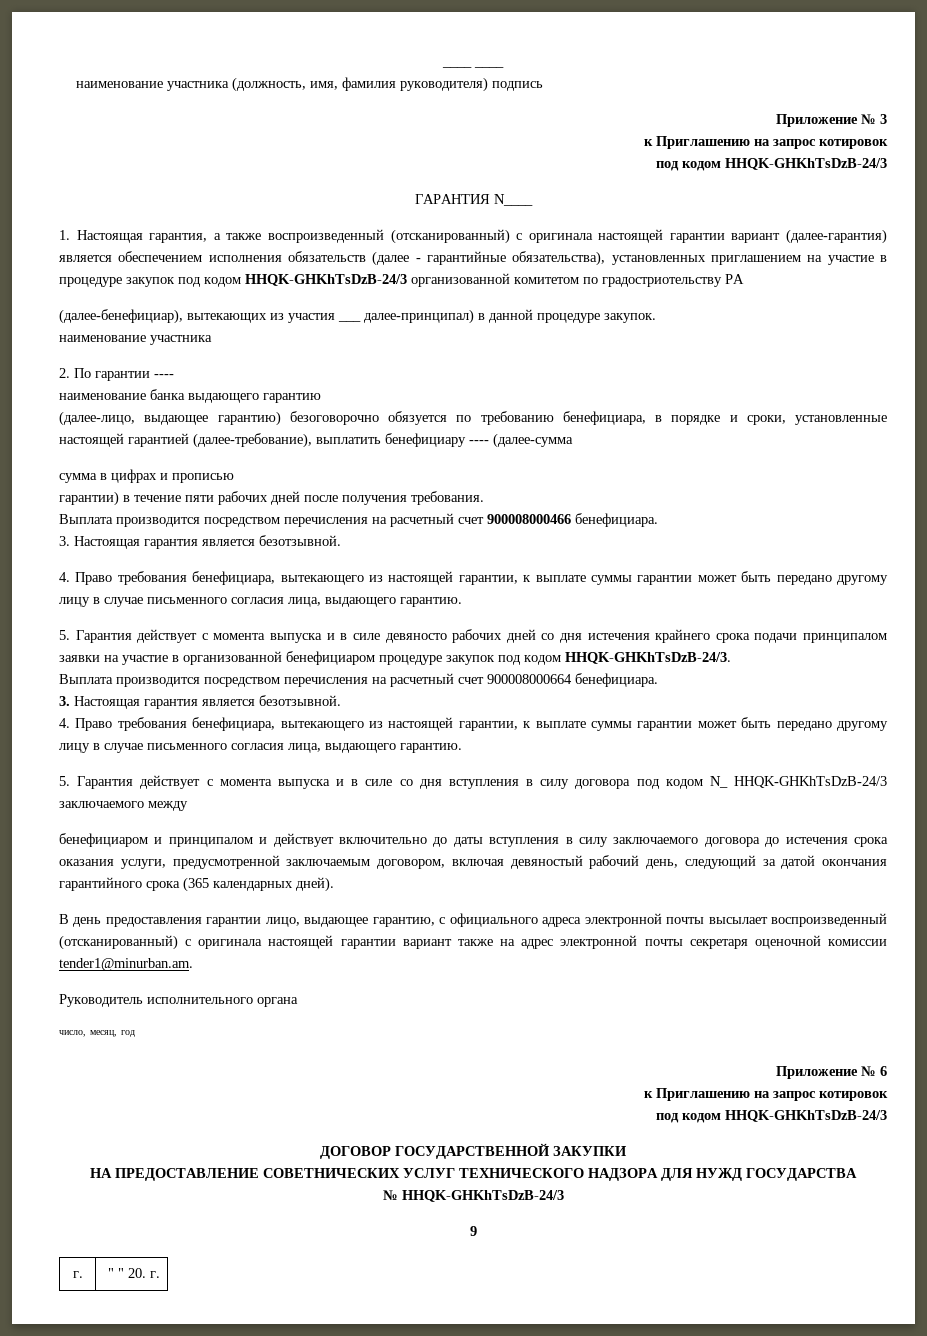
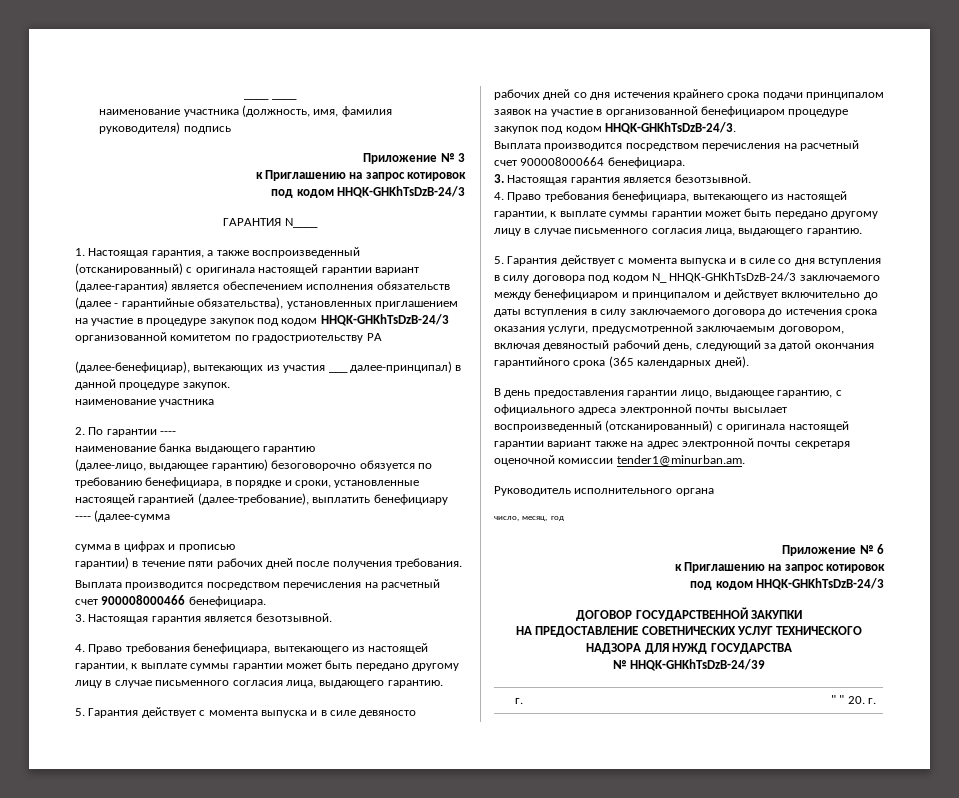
- 5. Гарантия действует с момента выпуска и в силе девяносто рабочих дней со дня истечения крайнего срока подачи принципалом заявки на участие в организованной бенефициаром процедуре закупок под кодом HHQK-GHKhTsDzB-24/3.
+ 5. Гарантия действует с момента выпуска и в силе девяносто рабочих дней со дня истечения крайнего срока подачи принципалом заявок на участие в организованной бенефициаром процедуре закупок под кодом HHQK-GHKhTsDzB-24/3.
- 5. Гарантия действует с момента выпуска и в силе со дня вступления в силу договора под кодом N_ HHQK-GHKhTsDzB-24/3 заключаемого между
- бенефициаром и принципалом и действует включительно до даты вступления в силу заключаемого договора до истечения срока оказания услуги, предусмотренной заключаемым договором, включая девяностый рабочий день, следующий за датой окончания гарантийного срока (365 календарных дней).
+ 5. Гарантия действует с момента выпуска и в силе со дня вступления в силу договора под кодом N_ HHQK-GHKhTsDzB-24/3 заключаемого между бенефициаром и принципалом и действует включительно до даты вступления в силу заключаемого договора до истечения срока оказания услуги, предусмотренной заключаемым договором, включая девяностый рабочий день, следующий за датой окончания гарантийного срока (365 календарных дней).
- № HHQK-GHKhTsDzB-24/3
- 9
+ № HHQK-GHKhTsDzB-24/39

